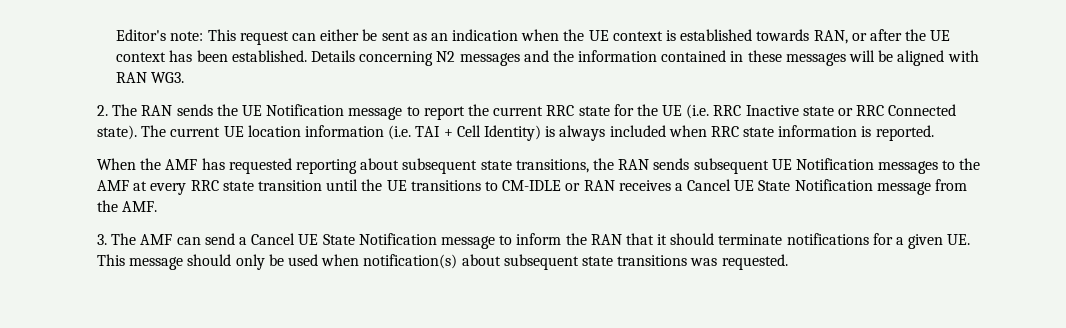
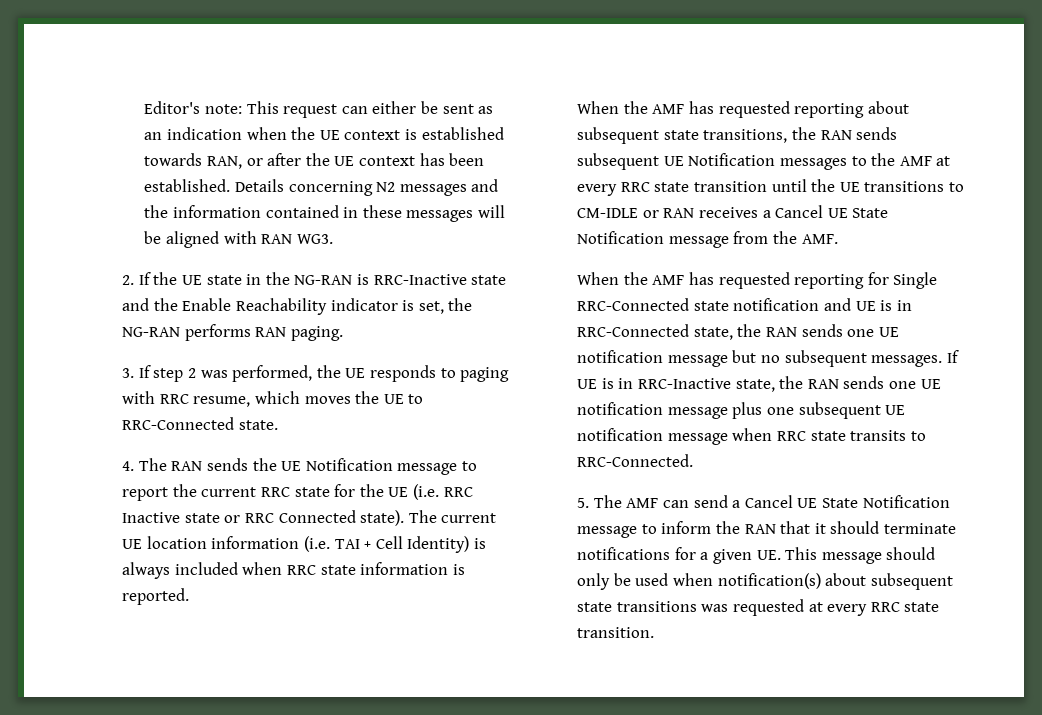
- 2. The RAN sends the UE Notification message to report the current RRC state for the UE (i.e. RRC Inactive state or RRC Connected state).
+ 2. If the UE state in the NG-RAN is RRC-Inactive state and the Enable Reachability indicator is set, the NG-RAN performs RAN paging.
+ 3. If step 2 was performed, the UE responds to paging with RRC resume, which moves the UE to RRC-Connected state.
+ 4. The RAN sends the UE Notification message to report the current RRC state for the UE (i.e. RRC Inactive state or RRC Connected state).
- 3. The AMF can send a Cancel UE State Notification message to inform the RAN that it should terminate notifications for a given UE. This message should only be used when notification(s) about subsequent state transitions was requested.
+ When the AMF has requested reporting for Single RRC-Connected state notification and UE is in RRC-Connected state, the RAN sends one UE notification message but no subsequent messages. If UE is in RRC-Inactive state, the RAN sends one UE notification message plus one subsequent UE notification message when RRC state transits to RRC-Connected.
+ 5. The AMF can send a Cancel UE State Notification message to inform the RAN that it should terminate notifications for a given UE. This message should only be used when notification(s) about subsequent state transitions was requested at every RRC state transition.

